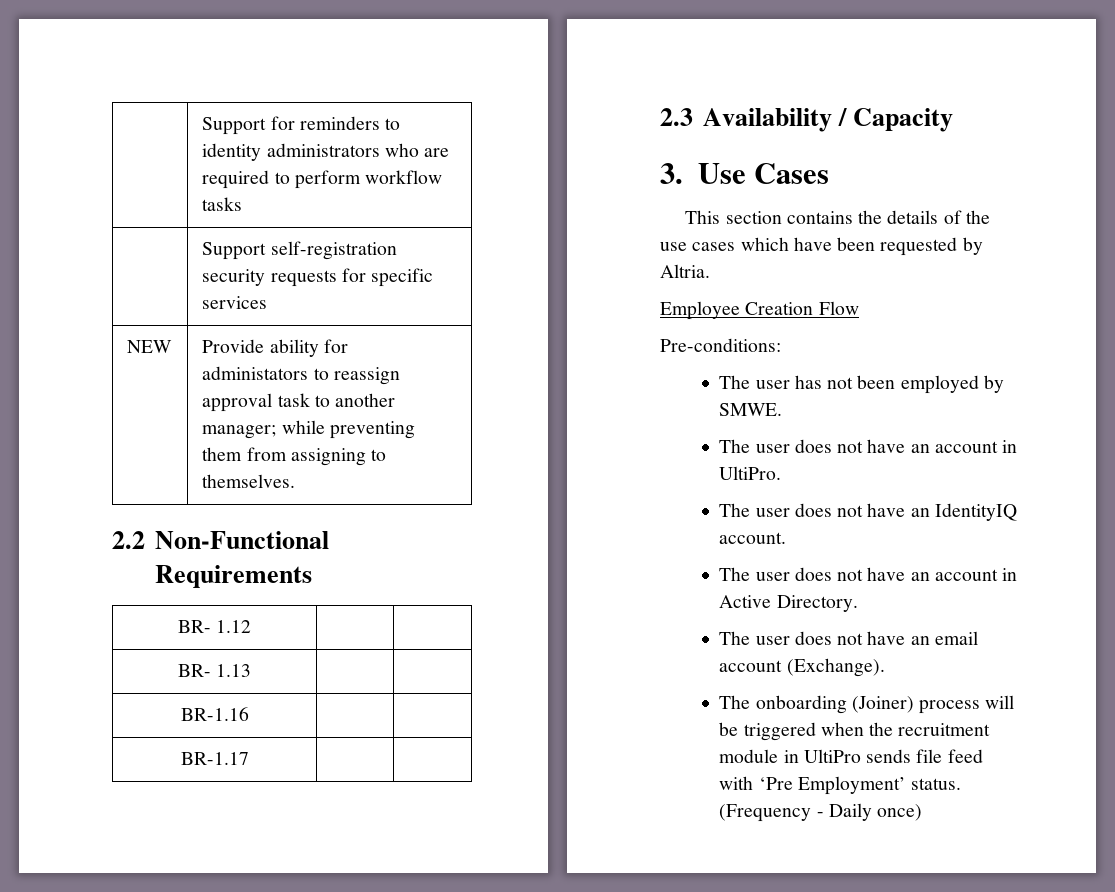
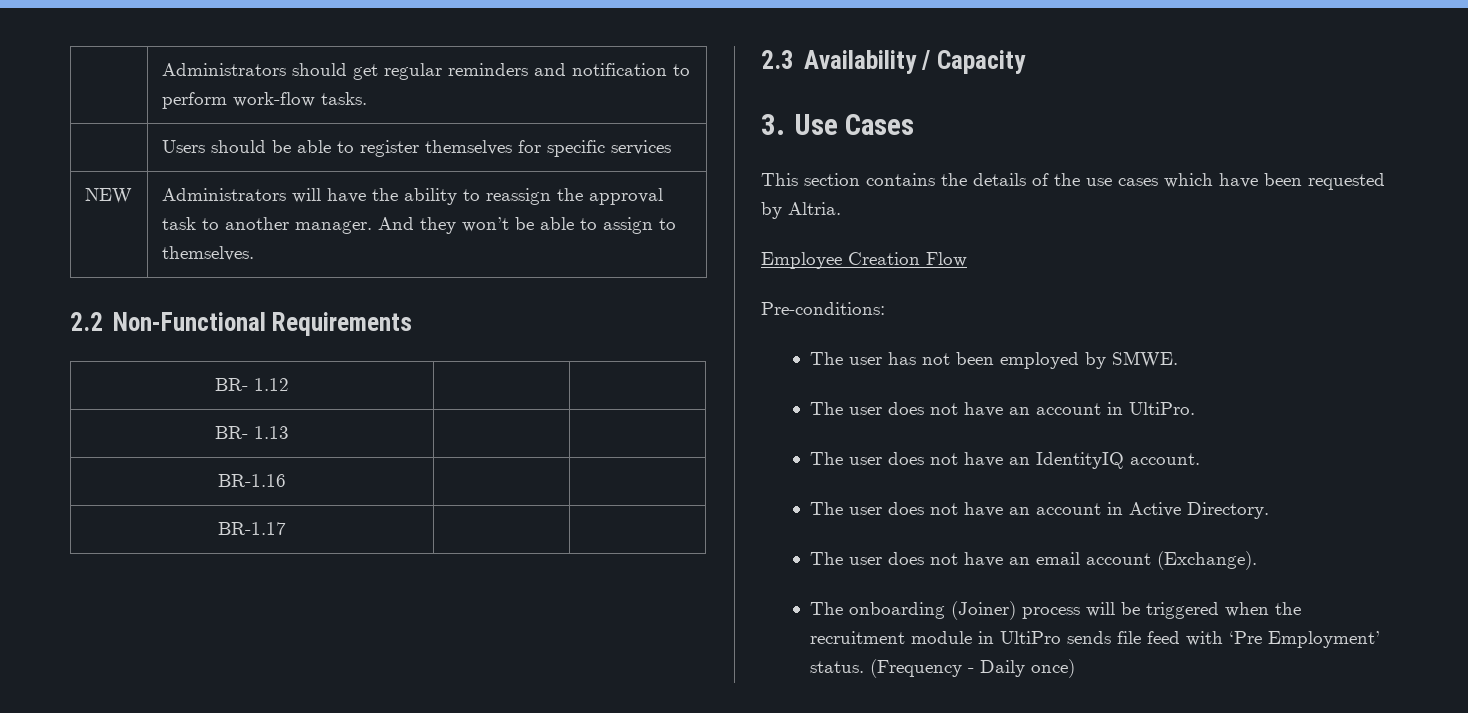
- | Support for reminders to identity administrators who are required to perform workflow tasks
- | Support self-registration security requests for specific services
+ | Administrators should get regular reminders and notification to perform work-flow tasks.
+ | Users should be able to register themselves for specific services
- NEW | Provide ability for administators to reassign approval task to another manager; while preventing them from assigning to themselves.
+ NEW | Administrators will have the ability to reassign the approval task to another manager. And they won’t be able to assign to themselves.

